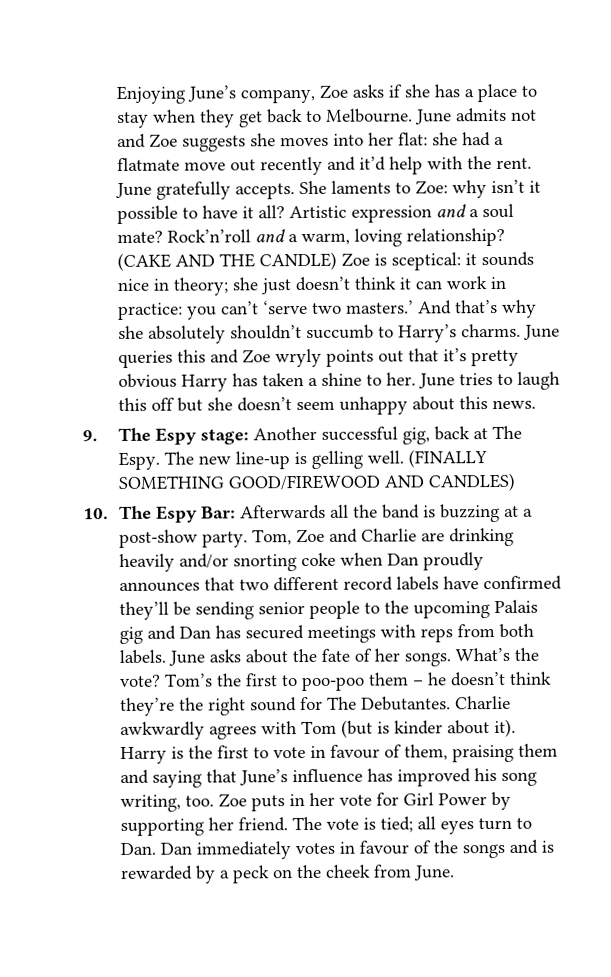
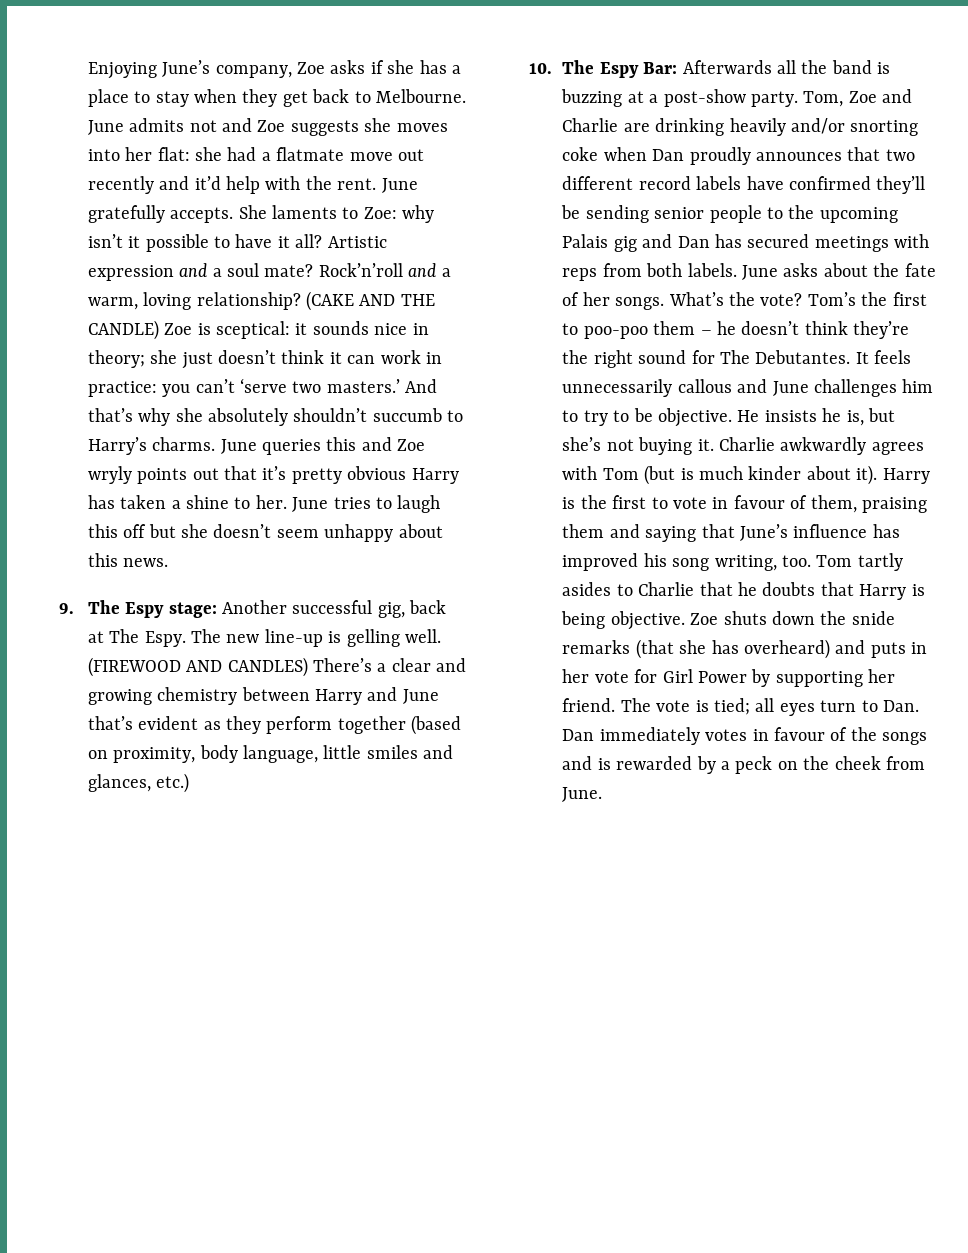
- (FINALLY SOMETHING GOOD/FIREWOOD AND CANDLES)
+ (FIREWOOD AND CANDLES) There’s a clear and growing chemistry between Harry and June that’s evident as they perform together (based on proximity, body language, little smiles and glances, etc.)
+ It feels unnecessarily callous and June challenges him to try to be objective. He insists he is, but she’s not buying it.
- Charlie awkwardly agrees with Tom (but is kinder about it).
+ Charlie awkwardly agrees with Tom (but is much kinder about it).
- Zoe puts in her vote for Girl Power by supporting her friend.
+ Tom tartly asides to Charlie that he doubts that Harry is being objective. Zoe shuts down the snide remarks (that she has overheard) and puts in her vote for Girl Power by supporting her friend.

